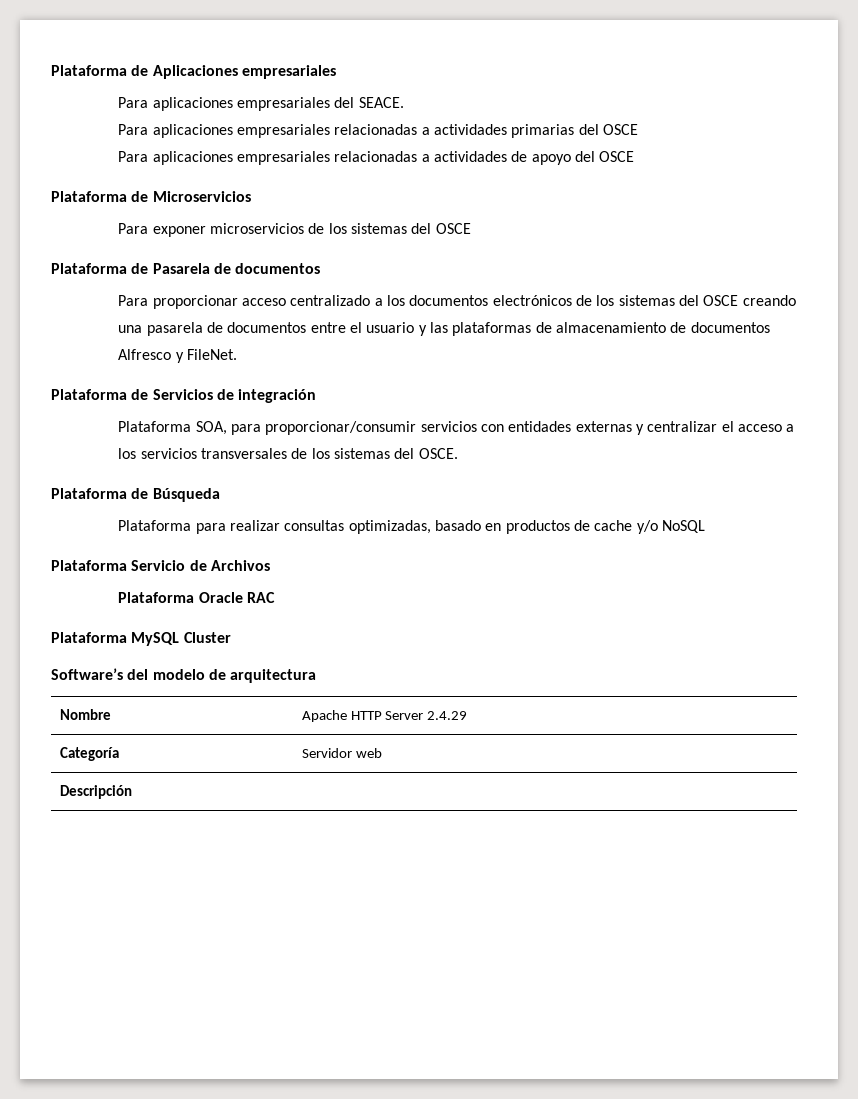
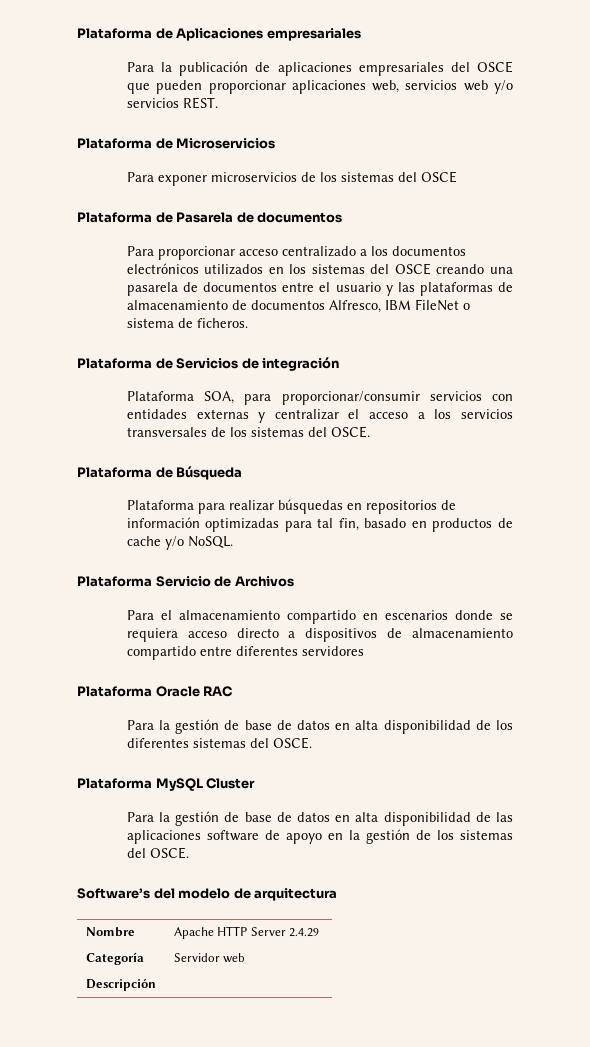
- Para aplicaciones empresariales del SEACE.
- Para aplicaciones empresariales relacionadas a actividades primarias del OSCE
- Para aplicaciones empresariales relacionadas a actividades de apoyo del OSCE
+ Para la publicación de aplicaciones empresariales del OSCE que pueden proporcionar aplicaciones web, servicios web y/o servicios REST.
- Para proporcionar acceso centralizado a los documentos electrónicos de los sistemas del OSCE creando una pasarela de documentos entre el usuario y las plataformas de almacenamiento de documentos Alfresco y FileNet.
+ Para proporcionar acceso centralizado a los documentos electrónicos utilizados en los sistemas del OSCE creando una pasarela de documentos entre el usuario y las plataformas de almacenamiento de documentos Alfresco, IBM FileNet o sistema de ficheros.
- Plataforma para realizar consultas optimizadas, basado en productos de cache y/o NoSQL
+ Plataforma para realizar búsquedas en repositorios de información optimizadas para tal fin, basado en productos de cache y/o NoSQL.
+ Para el almacenamiento compartido en escenarios donde se requiera acceso directo a dispositivos de almacenamiento compartido entre diferentes servidores
  Plataforma Oracle RAC
+ Para la gestión de base de datos en alta disponibilidad de los diferentes sistemas del OSCE.
  Plataforma MySQL Cluster
+ Para la gestión de base de datos en alta disponibilidad de las aplicaciones software de apoyo en la gestión de los sistemas del OSCE.

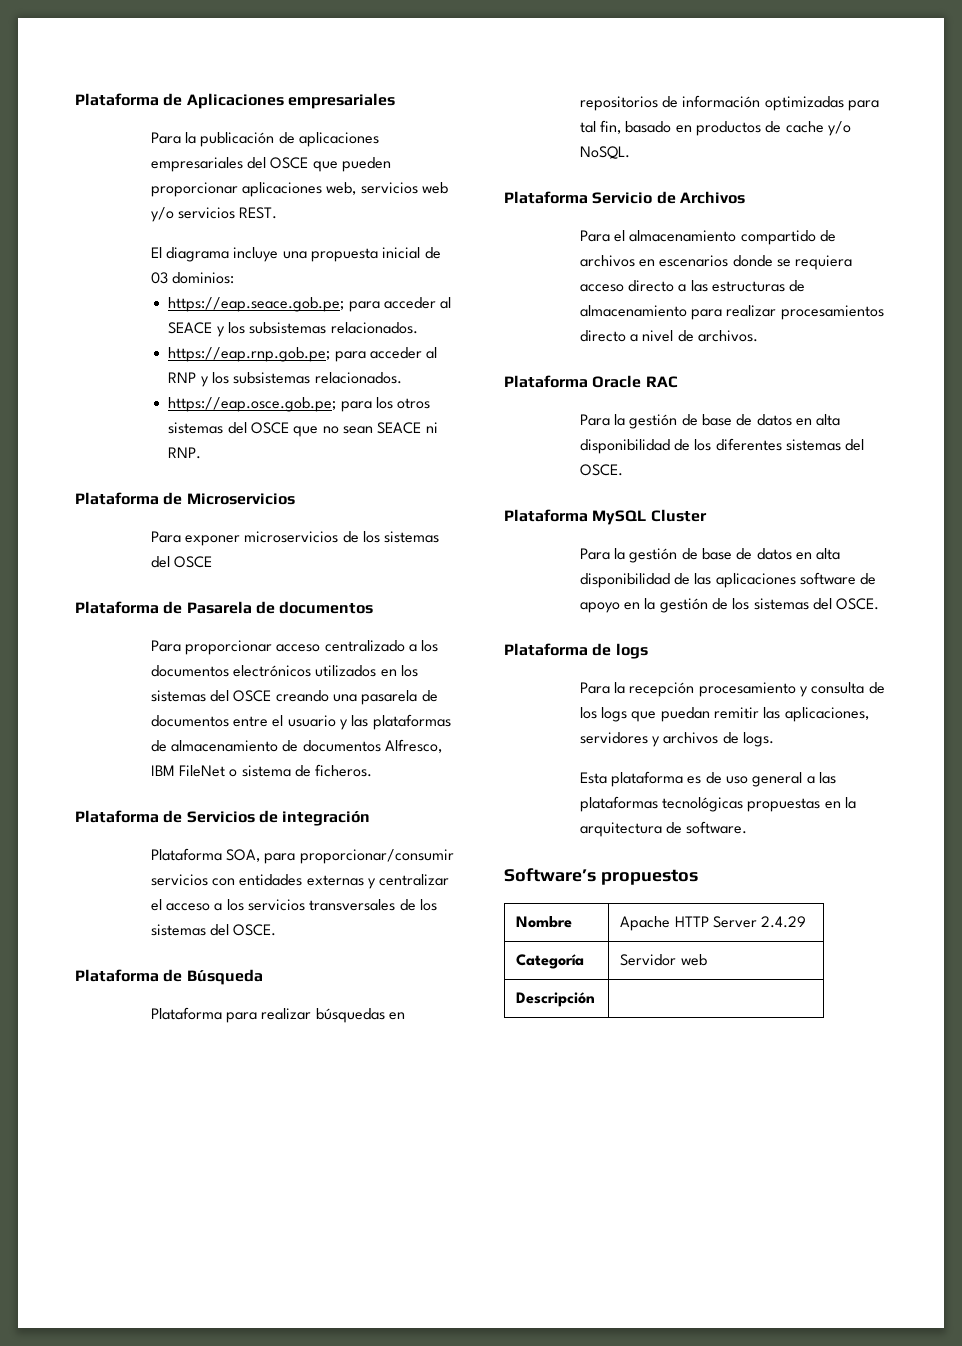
+ El diagrama incluye una propuesta inicial de 03 dominios:
+ https://eap.seace.gob.pe; para acceder al SEACE y los subsistemas relacionados.
+ https://eap.rnp.gob.pe; para acceder al RNP y los subsistemas relacionados.
+ https://eap.osce.gob.pe; para los otros sistemas del OSCE que no sean SEACE ni RNP.
- Para el almacenamiento compartido en escenarios donde se requiera acceso directo a dispositivos de almacenamiento compartido entre diferentes servidores
+ Para el almacenamiento compartido de archivos en escenarios donde se requiera acceso directo a las estructuras de almacenamiento para realizar procesamientos directo a nivel de archivos.
- Software’s del modelo de arquitectura
+ Plataforma de logs
+ Para la recepción procesamiento y consulta de los logs que puedan remitir las aplicaciones, servidores y archivos de logs.
+ Esta plataforma es de uso general a las plataformas tecnológicas propuestas en la arquitectura de software.
+ Software’s propuestos

